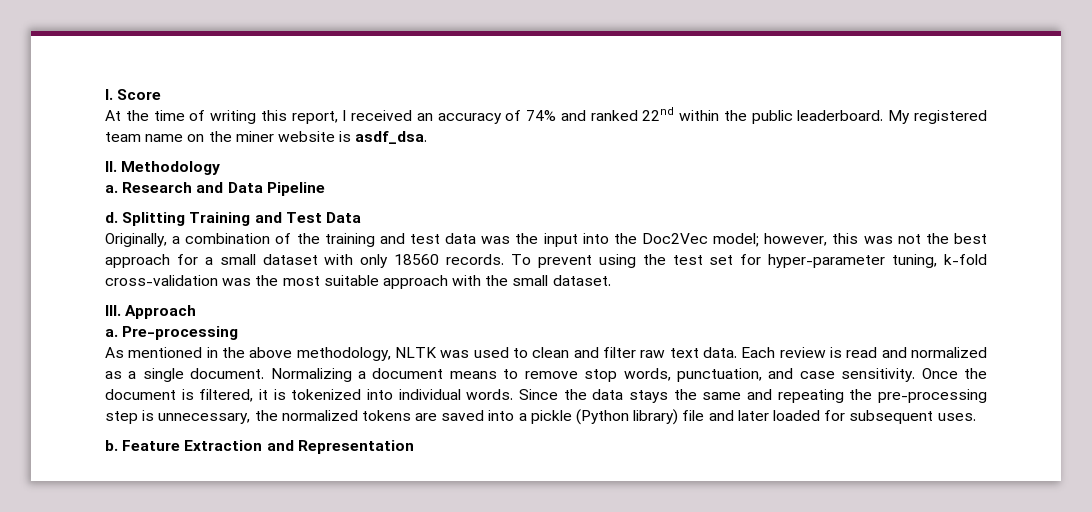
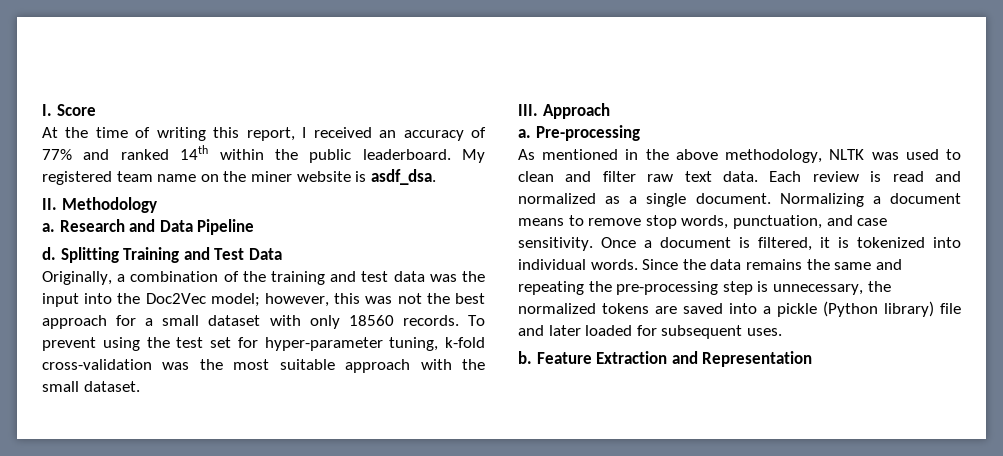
- At the time of writing this report, I received an accuracy of 74% and ranked 22nd within the public leaderboard.
+ At the time of writing this report, I received an accuracy of 77% and ranked 14th within the public leaderboard.
- Once the document is filtered, it is tokenized into individual words.
+ Once a document is filtered, it is tokenized into individual words.
- Since the data stays the same and repeating the pre-processing step is unnecessary, the normalized tokens are saved into a pickle (Python library) file and later loaded for subsequent uses.
+ Since the data remains the same and repeating the pre-processing step is unnecessary, the normalized tokens are saved into a pickle (Python library) file and later loaded for subsequent uses.

